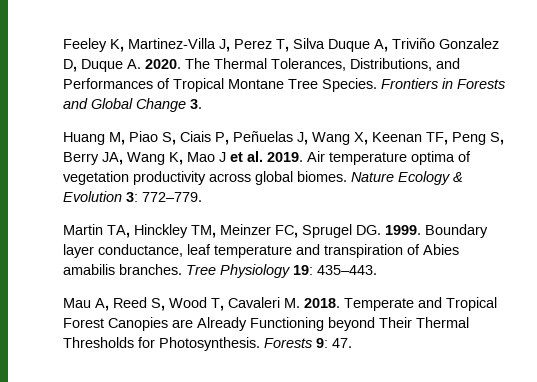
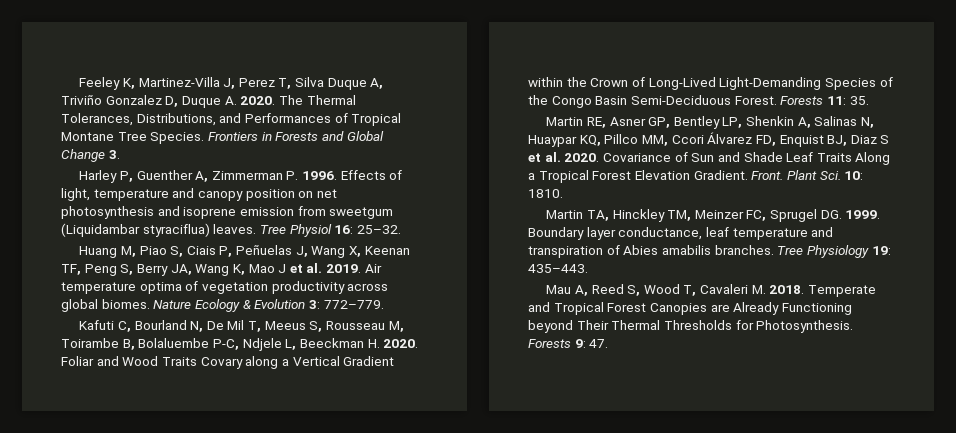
+ Harley P, Guenther A, Zimmerman P. 1996. Effects of light, temperature and canopy position on net photosynthesis and isoprene emission from sweetgum (Liquidambar styraciflua) leaves. Tree Physiol 16: 25–32.
+ Kafuti C, Bourland N, De Mil T, Meeus S, Rousseau M, Toirambe B, Bolaluembe P-C, Ndjele L, Beeckman H. 2020. Foliar and Wood Traits Covary along a Vertical Gradient within the Crown of Long-Lived Light-Demanding Species of the Congo Basin Semi-Deciduous Forest. Forests 11: 35.
+ Martin RE, Asner GP, Bentley LP, Shenkin A, Salinas N, Huaypar KQ, Pillco MM, Ccori Álvarez FD, Enquist BJ, Diaz S et al. 2020. Covariance of Sun and Shade Leaf Traits Along a Tropical Forest Elevation Gradient. Front. Plant Sci. 10: 1810.

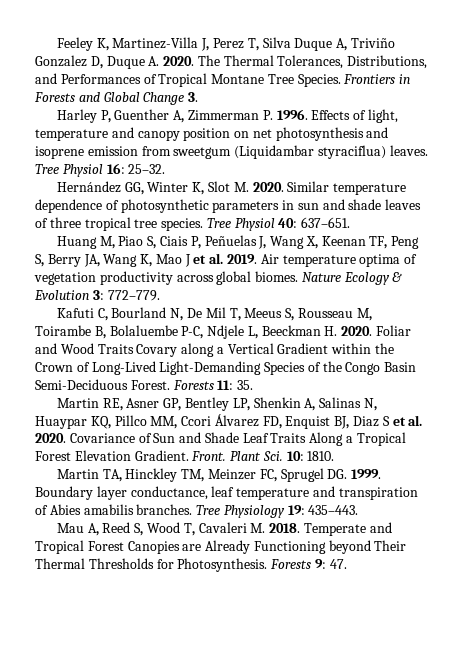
+ Hernández GG, Winter K, Slot M. 2020. Similar temperature dependence of photosynthetic parameters in sun and shade leaves of three tropical tree species. Tree Physiol 40: 637–651.

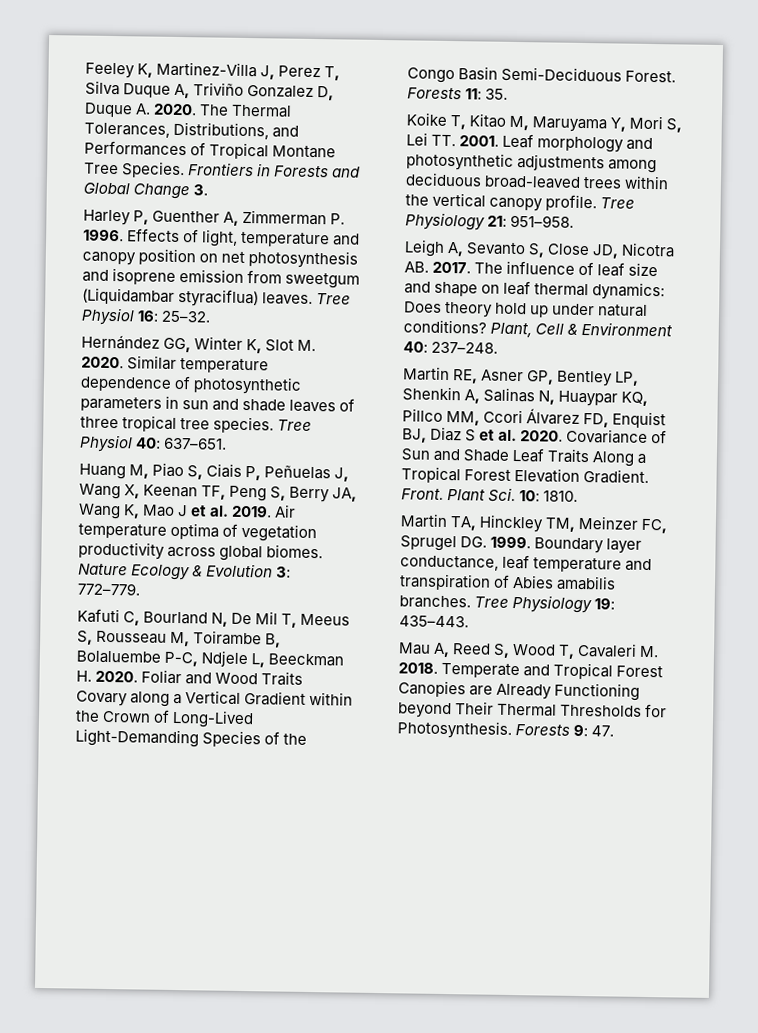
+ Koike T, Kitao M, Maruyama Y, Mori S, Lei TT. 2001. Leaf morphology and photosynthetic adjustments among deciduous broad-leaved trees within the vertical canopy profile. Tree Physiology 21: 951–958.
+ Leigh A, Sevanto S, Close JD, Nicotra AB. 2017. The influence of leaf size and shape on leaf thermal dynamics: Does theory hold up under natural conditions? Plant, Cell & Environment 40: 237–248.

